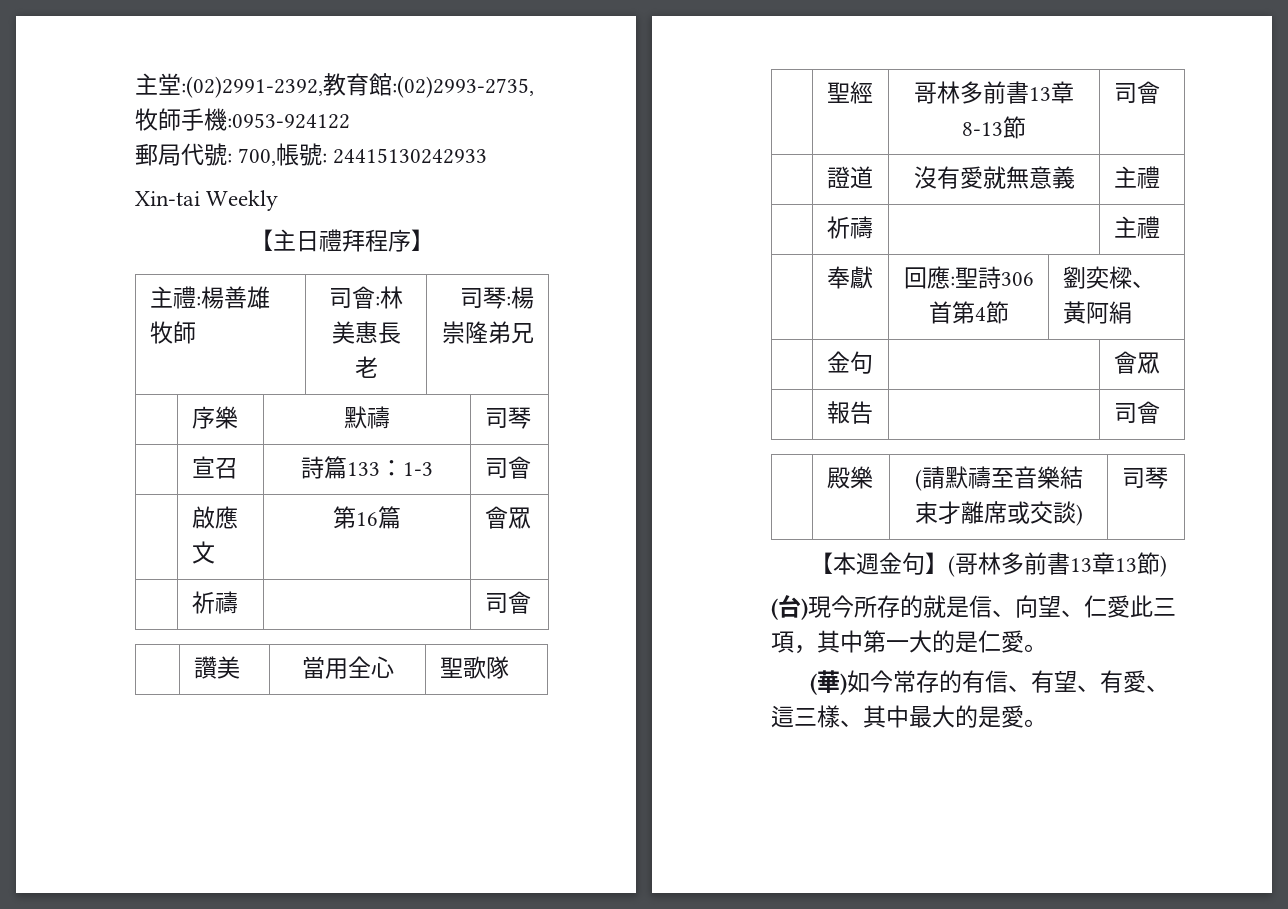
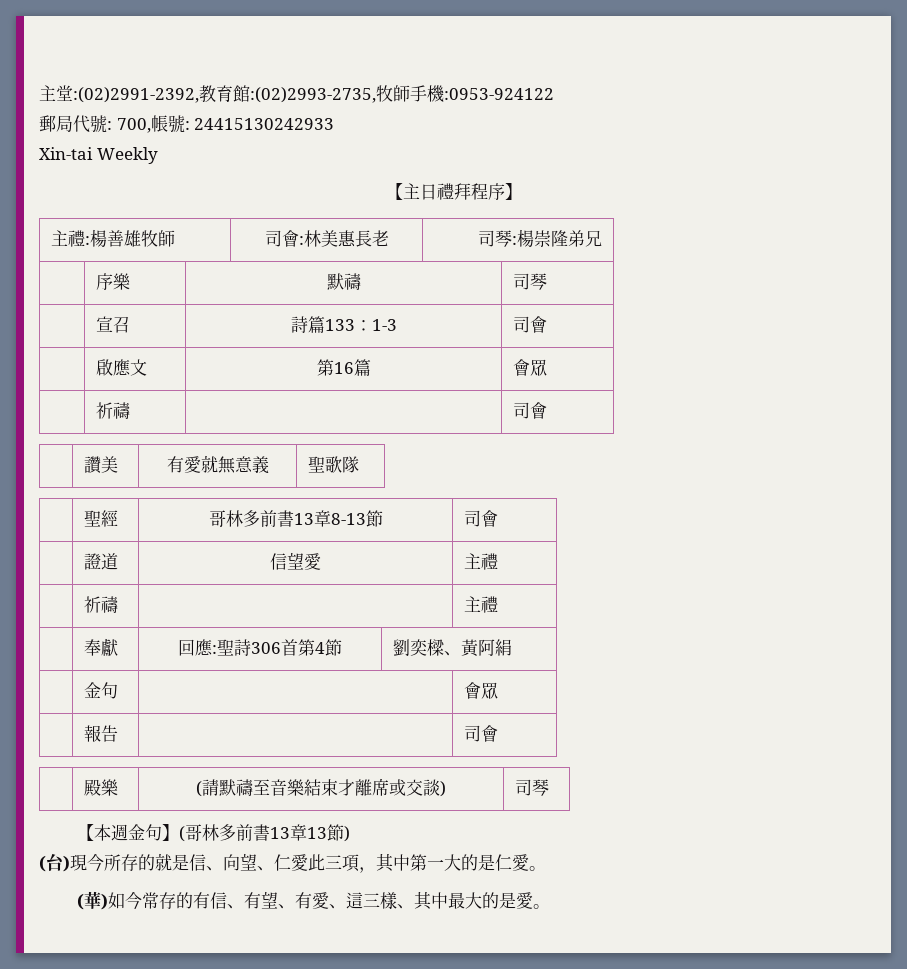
- | 讚美 | 當用全心 | 聖歌隊
+ | 讚美 | 有愛就無意義 | 聖歌隊
- | 證道 | 沒有愛就無意義 | 主禮
+ | 證道 | 信望愛 | 主禮

